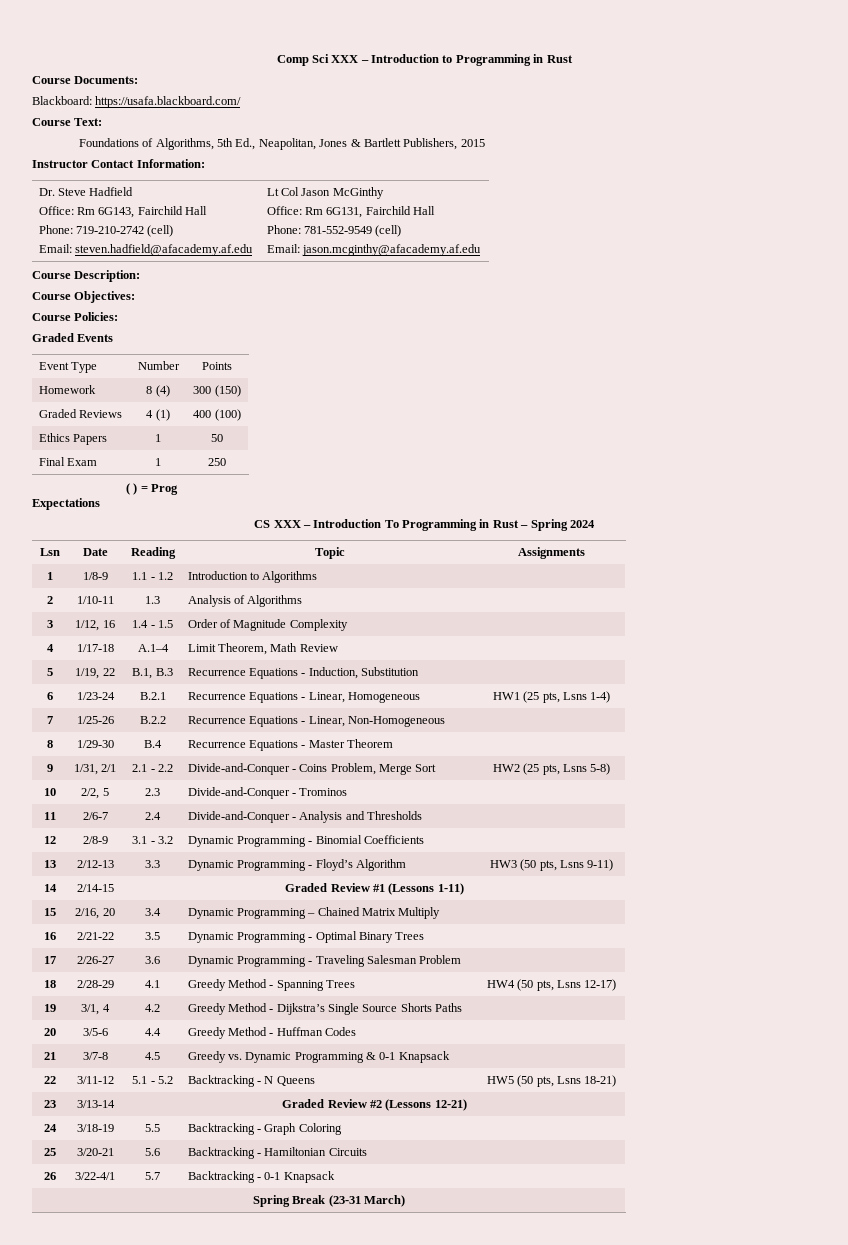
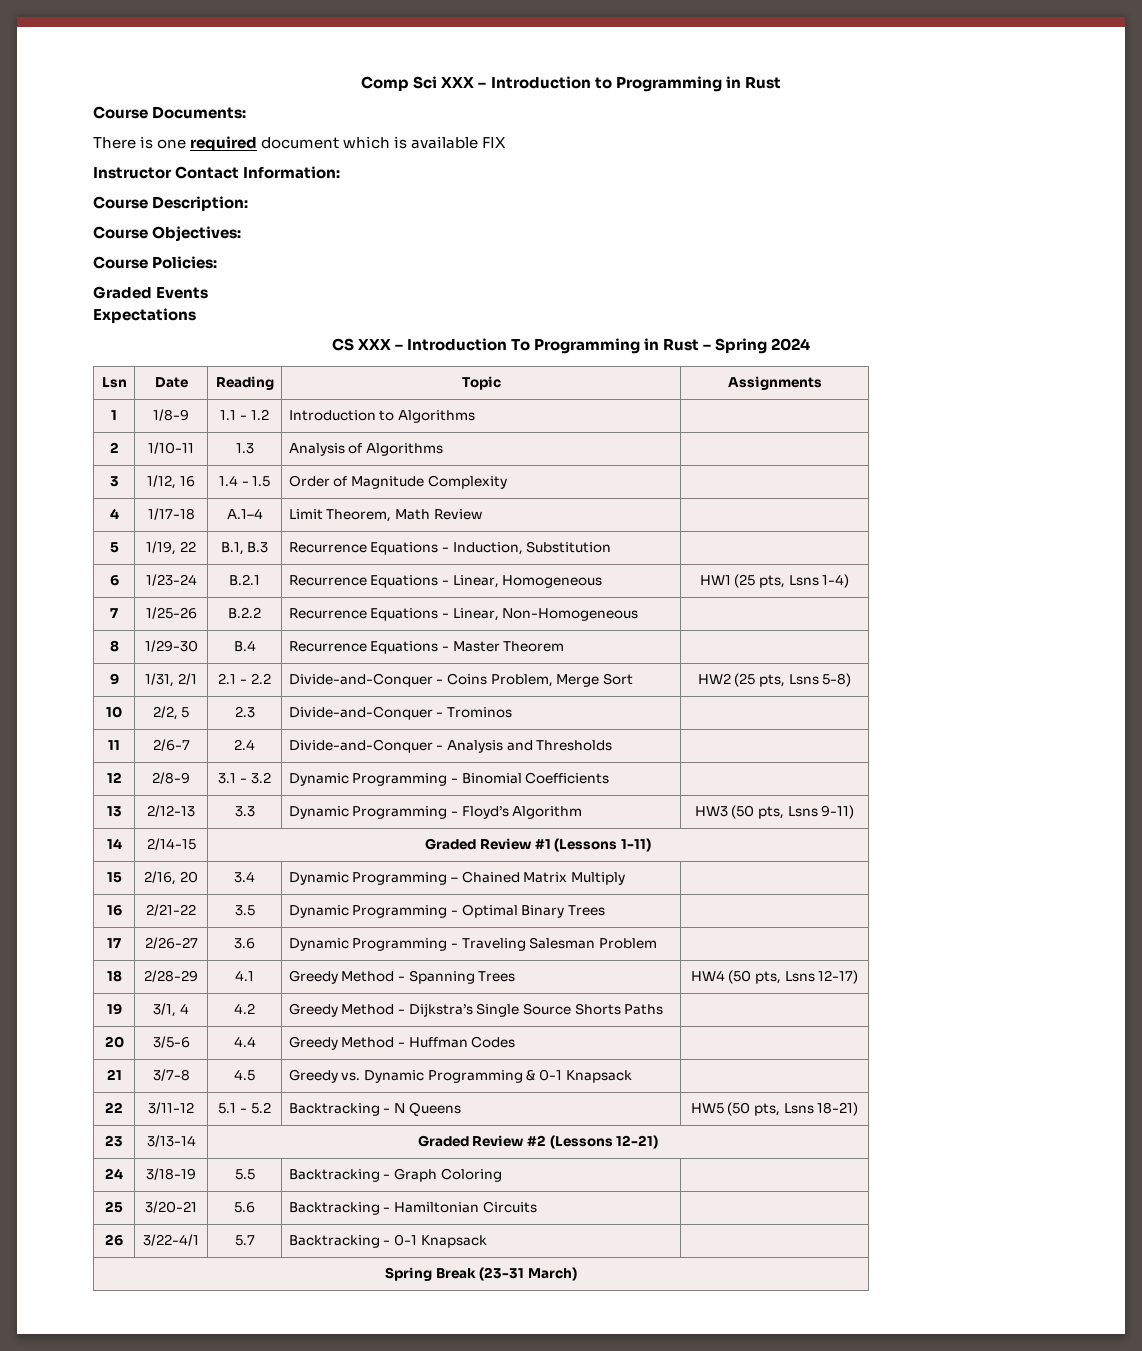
- Blackboard: https://usafa.blackboard.com/
- Course Text:
- Foundations of Algorithms, 5th Ed., Neapolitan, Jones & Bartlett Publishers, 2015
+ There is one required document which is available FIX
  Instructor Contact Information:
- Dr. Steve Hadfield
- Office: Rm 6G143, Fairchild Hall
- Phone: 719-210-2742 (cell)
- Email: steven.hadfield@afacademy.af.edu | Lt Col Jason McGinthy
- Office: Rm 6G131, Fairchild Hall
- Phone: 781-552-9549 (cell)
- Email: jason.mcginthy@afacademy.af.edu
- Event Type | Number | Points
- Homework | 8 (4) | 300 (150)
- Graded Reviews | 4 (1) | 400 (100)
- Ethics Papers | 1 | 50
- Final Exam | 1 | 250
- ( ) = Prog

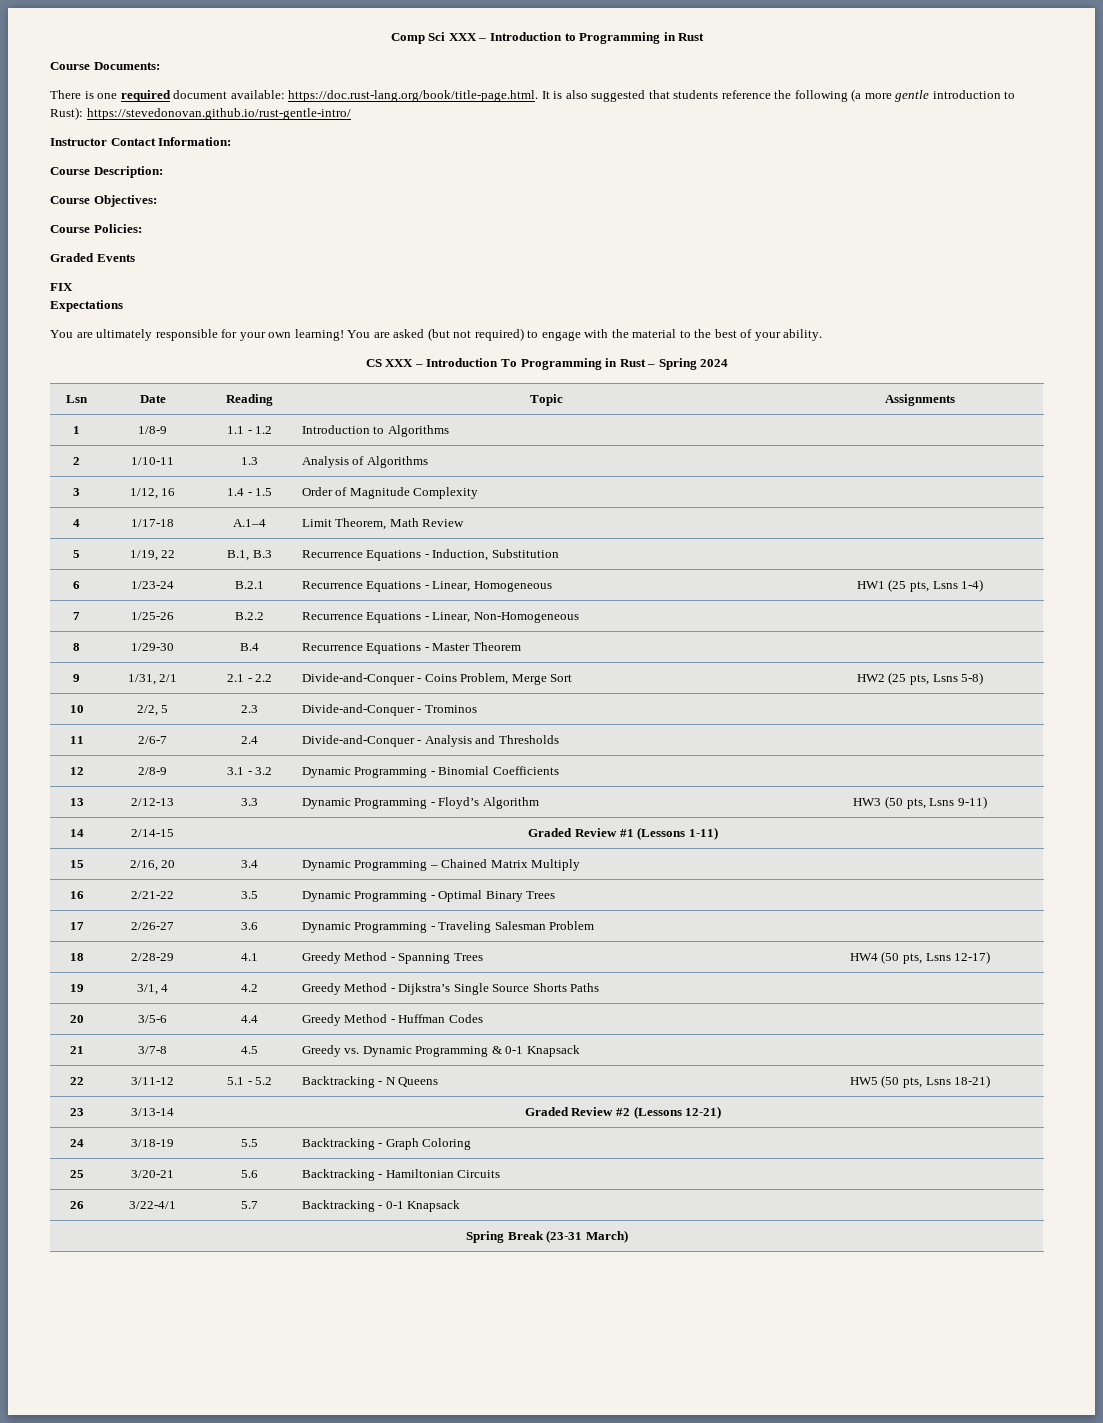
- There is one required document which is available FIX
+ There is one required document available: https://doc.rust-lang.org/book/title-page.html. It is also suggested that students reference the following (a more gentle introduction to Rust): https://stevedonovan.github.io/rust-gentle-intro/
+ FIX
+ You are ultimately responsible for your own learning! You are asked (but not required) to engage with the material to the best of your ability.

